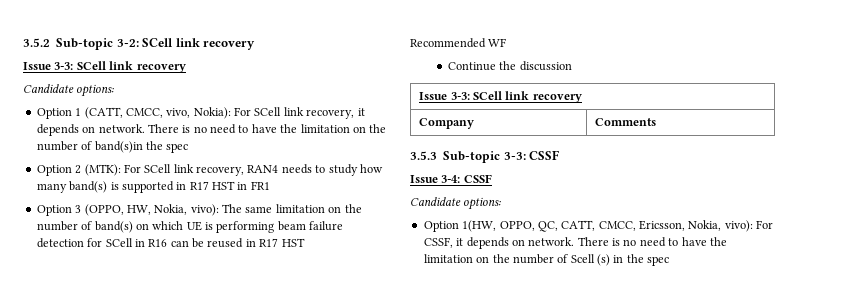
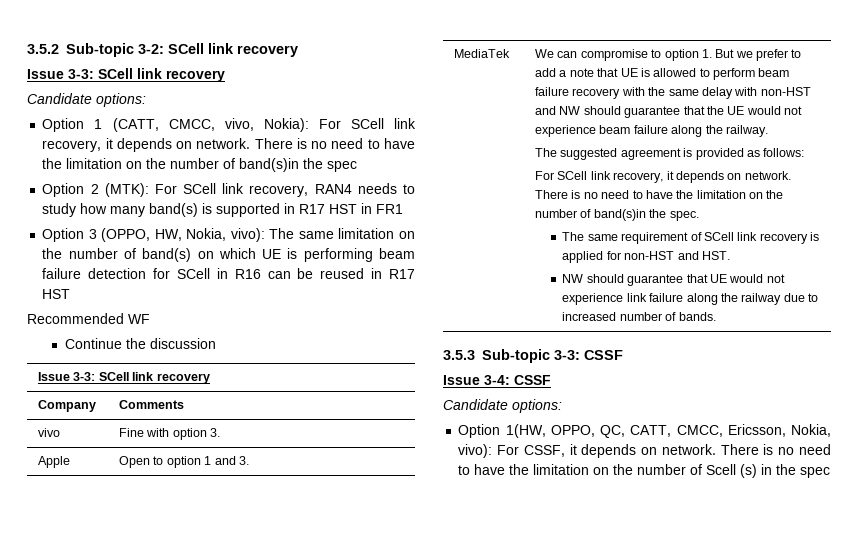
+ vivo | Fine with option 3.
+ Apple | Open to option 1 and 3.
+ MediaTek | We can compromise to option 1. But we prefer to add a note that UE is allowed to perform beam failure recovery with the same delay with non-HST and NW should guarantee that the UE would not experience beam failure along the railway.
+ The suggested agreement is provided as follows:
+ For SCell link recovery, it depends on network. There is no need to have the limitation on the number of band(s)in the spec.
+ The same requirement of SCell link recovery is applied for non-HST and HST.
+ NW should guarantee that UE would not experience link failure along the railway due to increased number of bands.

